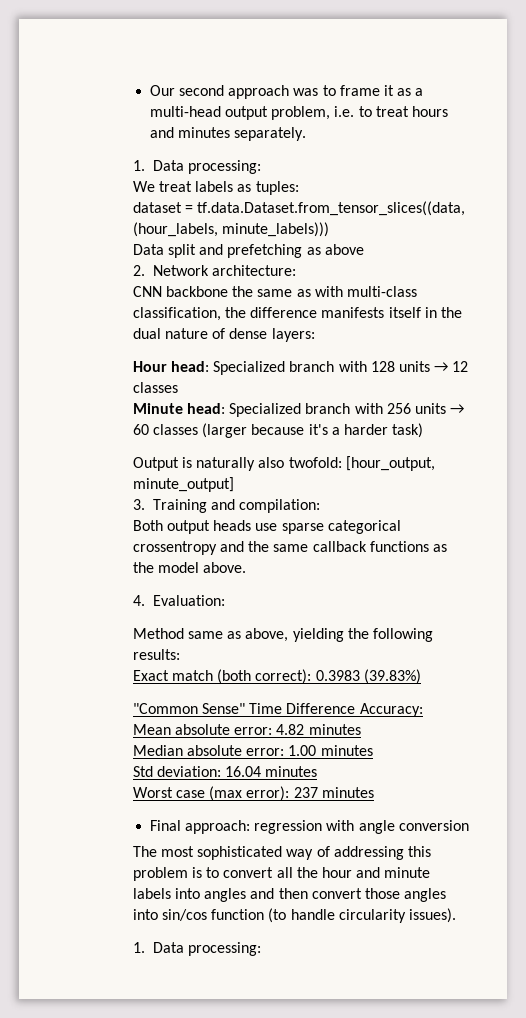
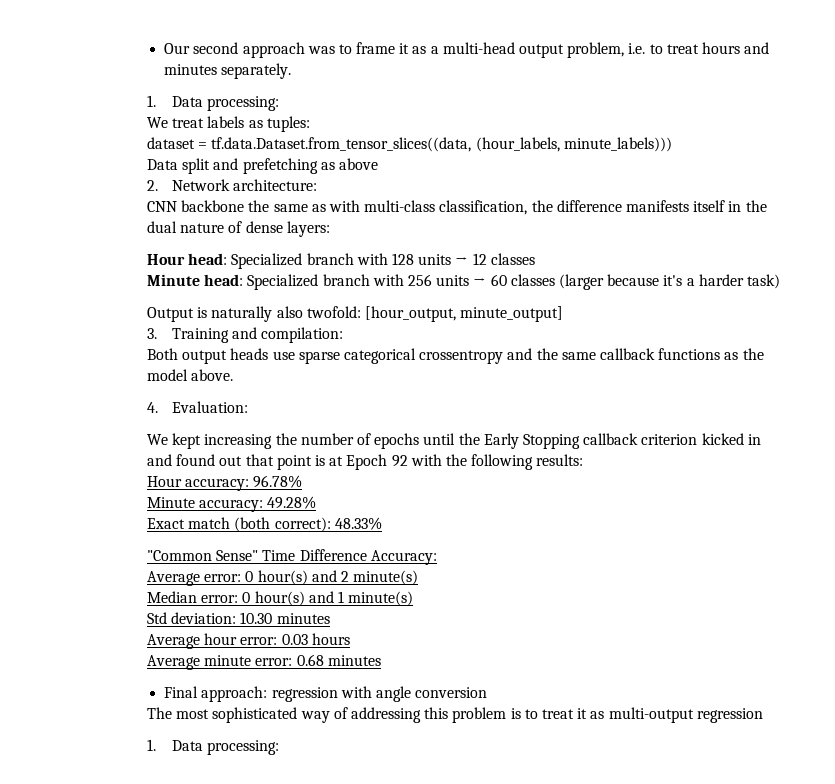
- Method same as above, yielding the following results:
+ We kept increasing the number of epochs until the Early Stopping callback criterion kicked in and found out that point is at Epoch 92 with the following results:
+ Hour accuracy: 96.78%
+ Minute accuracy: 49.28%
- Exact match (both correct): 0.3983 (39.83%)
+ Exact match (both correct): 48.33%
- Mean absolute error: 4.82 minutes
- Median absolute error: 1.00 minutes
+ Average error: 0 hour(s) and 2 minute(s)
+ Median error: 0 hour(s) and 1 minute(s)
- Std deviation: 16.04 minutes
- Worst case (max error): 237 minutes
+ Std deviation: 10.30 minutes
+ Average hour error: 0.03 hours
+ Average minute error: 0.68 minutes
- The most sophisticated way of addressing this problem is to convert all the hour and minute labels into angles and then convert those angles into sin/cos function (to handle circularity issues).
+ The most sophisticated way of addressing this problem is to treat it as multi-output regression

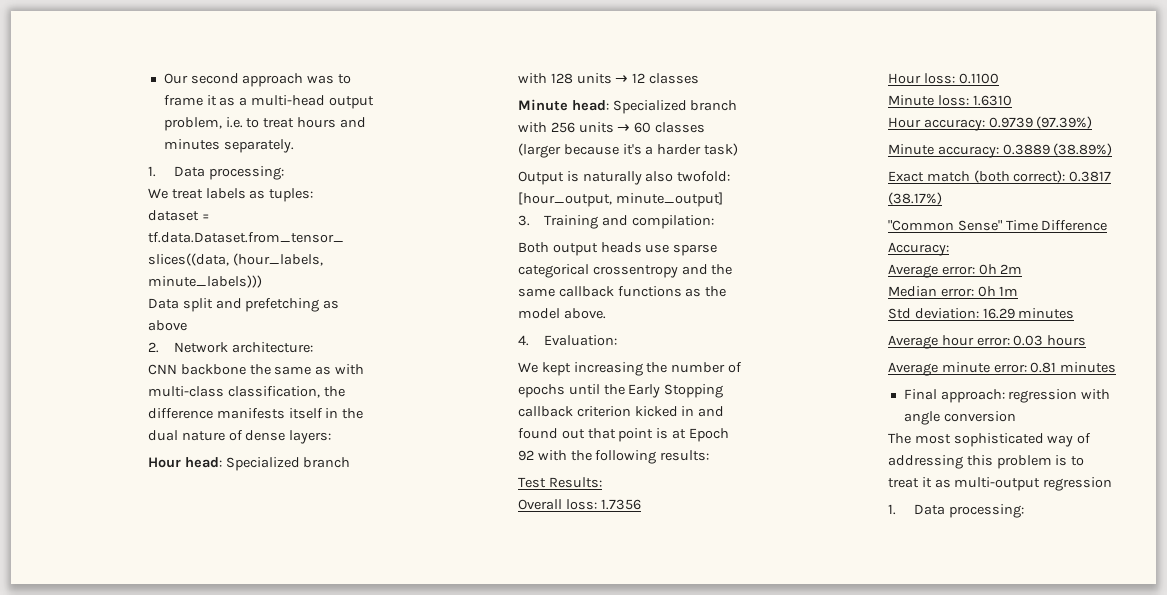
+ Test Results:
+ Overall loss: 1.7356
+ Hour loss: 0.1100
+ Minute loss: 1.6310
- Hour accuracy: 96.78%
+ Hour accuracy: 0.9739 (97.39%)
- Minute accuracy: 49.28%
+ Minute accuracy: 0.3889 (38.89%)
- Exact match (both correct): 48.33%
+ Exact match (both correct): 0.3817 (38.17%)
- Average error: 0 hour(s) and 2 minute(s)
- Median error: 0 hour(s) and 1 minute(s)
+ Average error: 0h 2m
+ Median error: 0h 1m
- Std deviation: 10.30 minutes
+ Std deviation: 16.29 minutes
- Average minute error: 0.68 minutes
+ Average minute error: 0.81 minutes

